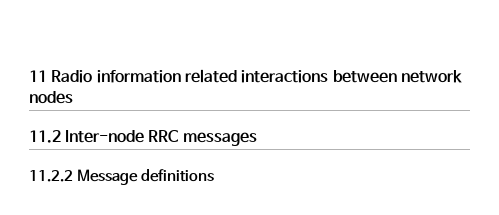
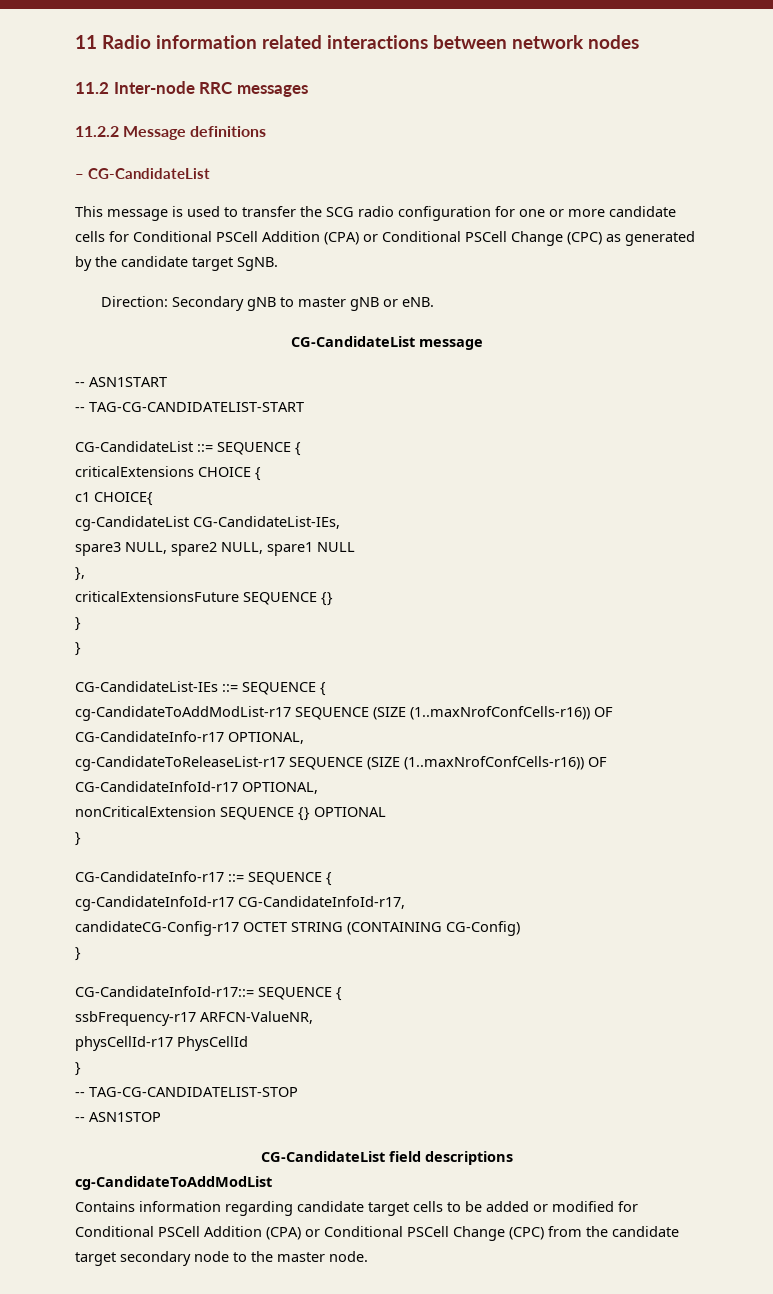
+ – CG-CandidateList
+ This message is used to transfer the SCG radio configuration for one or more candidate cells for Conditional PSCell Addition (CPA) or Conditional PSCell Change (CPC) as generated by the candidate target SgNB.
+ Direction: Secondary gNB to master gNB or eNB.
+ CG-CandidateList message
+ -- ASN1START
+ -- TAG-CG-CANDIDATELIST-START
+ CG-CandidateList ::= SEQUENCE {
+ criticalExtensions CHOICE {
+ c1 CHOICE{
+ cg-CandidateList CG-CandidateList-IEs,
+ spare3 NULL, spare2 NULL, spare1 NULL
+ },
+ criticalExtensionsFuture SEQUENCE {}
+ }
+ }
+ CG-CandidateList-IEs ::= SEQUENCE {
+ cg-CandidateToAddModList-r17 SEQUENCE (SIZE (1..maxNrofConfCells-r16)) OF CG-CandidateInfo-r17 OPTIONAL,
+ cg-CandidateToReleaseList-r17 SEQUENCE (SIZE (1..maxNrofConfCells-r16)) OF CG-CandidateInfoId-r17 OPTIONAL,
+ nonCriticalExtension SEQUENCE {} OPTIONAL
+ }
+ CG-CandidateInfo-r17 ::= SEQUENCE {
+ cg-CandidateInfoId-r17 CG-CandidateInfoId-r17,
+ candidateCG-Config-r17 OCTET STRING (CONTAINING CG-Config)
+ }
+ CG-CandidateInfoId-r17::= SEQUENCE {
+ ssbFrequency-r17 ARFCN-ValueNR,
+ physCellId-r17 PhysCellId
+ }
+ -- TAG-CG-CANDIDATELIST-STOP
+ -- ASN1STOP
+ CG-CandidateList field descriptions
+ cg-CandidateToAddModList
+ Contains information regarding candidate target cells to be added or modified for Conditional PSCell Addition (CPA) or Conditional PSCell Change (CPC) from the candidate target secondary node to the master node.

